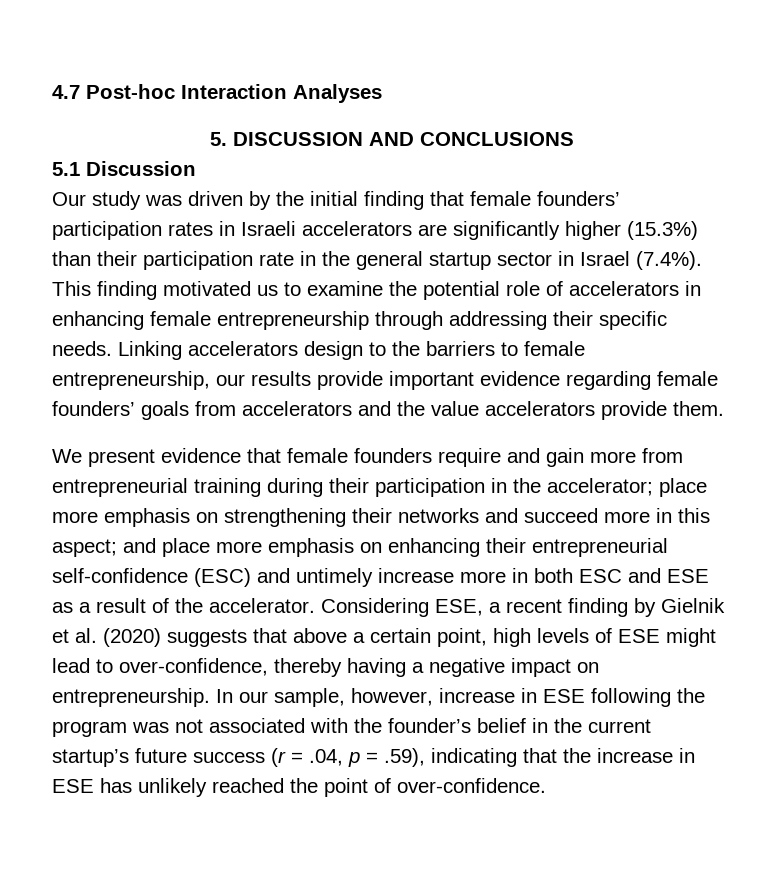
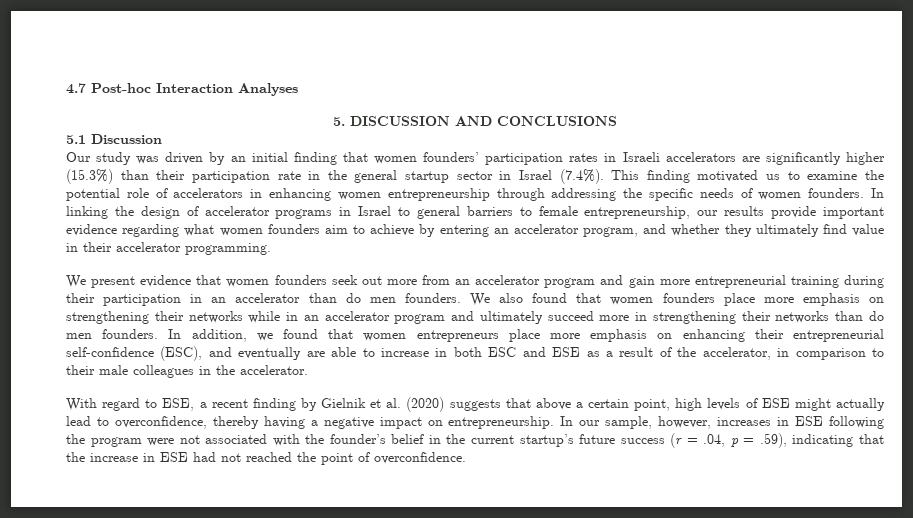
- Our study was driven by the initial finding that female founders’ participation rates in Israeli accelerators are significantly higher (15.3%) than their participation rate in the general startup sector in Israel (7.4%). This finding motivated us to examine the potential role of accelerators in enhancing female entrepreneurship through addressing their specific needs. Linking accelerators design to the barriers to female entrepreneurship, our results provide important evidence regarding female founders’ goals from accelerators and the value accelerators provide them.
- We present evidence that female founders require and gain more from entrepreneurial training during their participation in the accelerator; place more emphasis on strengthening their networks and succeed more in this aspect; and place more emphasis on enhancing their entrepreneurial self-confidence (ESC) and untimely increase more in both ESC and ESE as a result of the accelerator. Considering ESE, a recent finding by Gielnik et al. (2020) suggests that above a certain point, high levels of ESE might lead to over-confidence, thereby having a negative impact on entrepreneurship.
+ Our study was driven by an initial finding that women founders’ participation rates in Israeli accelerators are significantly higher (15.3%) than their participation rate in the general startup sector in Israel (7.4%). This finding motivated us to examine the potential role of accelerators in enhancing women entrepreneurship through addressing the specific needs of women founders. In linking the design of accelerator programs in Israel to general barriers to female entrepreneurship, our results provide important evidence regarding what women founders aim to achieve by entering an accelerator program, and whether they ultimately find value in their accelerator programming.
+ We present evidence that women founders seek out more from an accelerator program and gain more entrepreneurial training during their participation in an accelerator than do men founders. We also found that women founders place more emphasis on strengthening their networks while in an accelerator program and ultimately succeed more in strengthening their networks than do men founders. In addition, we found that women entrepreneurs place more emphasis on enhancing their entrepreneurial self-confidence (ESC), and eventually are able to increase in both ESC and ESE as a result of the accelerator, in comparison to their male colleagues in the accelerator.
+ With regard to ESE, a recent finding by Gielnik et al. (2020) suggests that above a certain point, high levels of ESE might actually lead to overconfidence, thereby having a negative impact on entrepreneurship.
- In our sample, however, increase in ESE following the program was not associated with the founder’s belief in the current startup’s future success (r = .04, p = .59), indicating that the increase in ESE has unlikely reached the point of over-confidence.
+ In our sample, however, increases in ESE following the program were not associated with the founder’s belief in the current startup’s future success (r = .04, p = .59), indicating that the increase in ESE had not reached the point of overconfidence.

